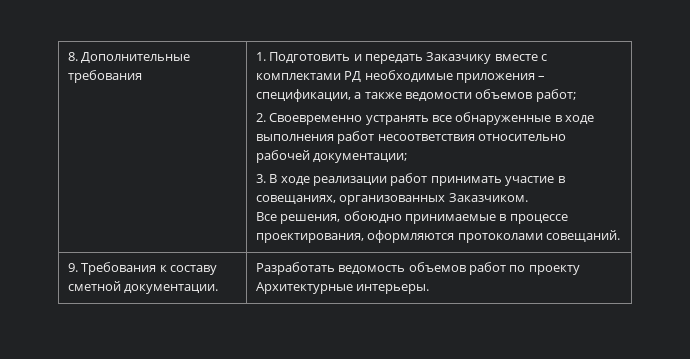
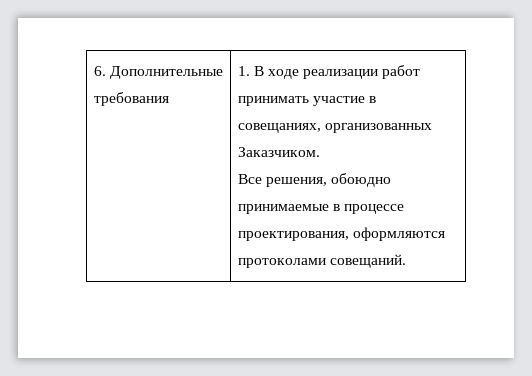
- 8. Дополнительные требования
+ 6. Дополнительные требования
- 1. Подготовить и передать Заказчику вместе с комплектами РД необходимые приложения – спецификации, а также ведомости объемов работ;
- 2. Своевременно устранять все обнаруженные в ходе выполнения работ несоответствия относительно рабочей документации;
- 3. В ходе реализации работ принимать участие в совещаниях, организованных Заказчиком.
+ 1. В ходе реализации работ принимать участие в совещаниях, организованных Заказчиком.
- 9. Требования к составу сметной документации. | Разработать ведомость объемов работ по проекту Архитектурные интерьеры.

